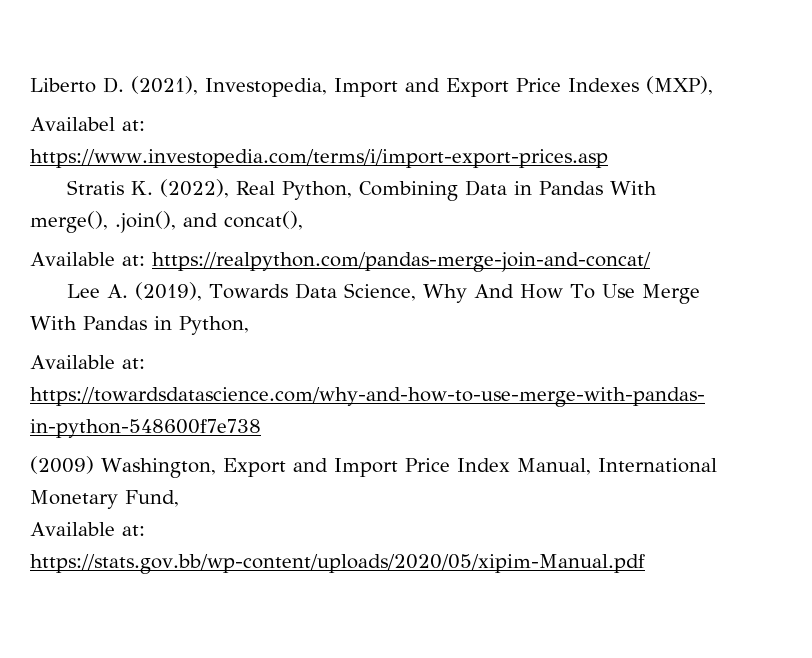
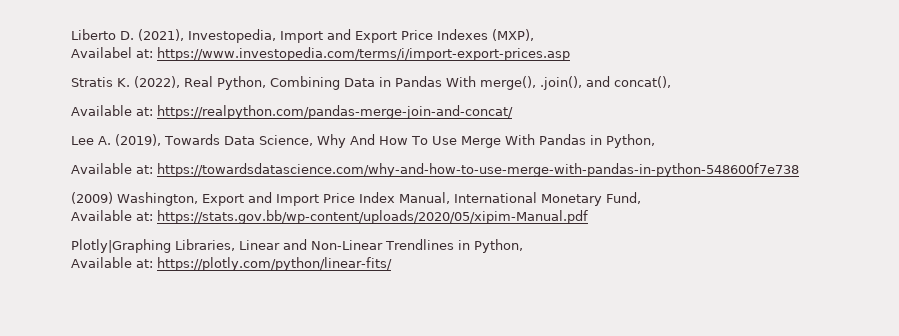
+ Plotly|Graphing Libraries, Linear and Non-Linear Trendlines in Python,
+ Available at: https://plotly.com/python/linear-fits/

